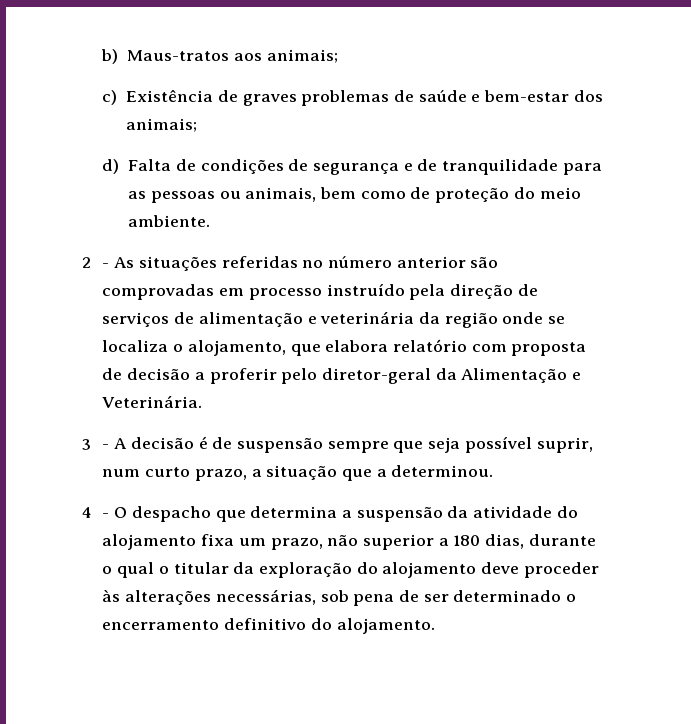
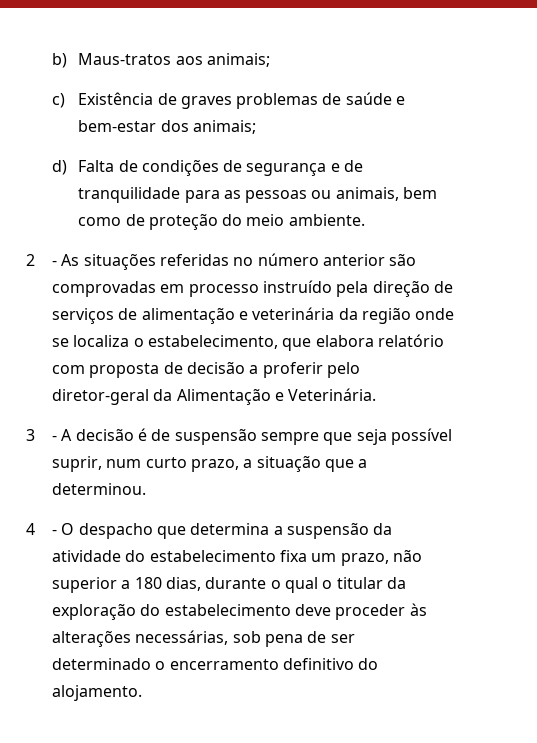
- 2 - As situações referidas no número anterior são comprovadas em processo instruído pela direção de serviços de alimentação e veterinária da região onde se localiza o alojamento, que elabora relatório com proposta de decisão a proferir pelo diretor-geral da Alimentação e Veterinária.
+ 2 - As situações referidas no número anterior são comprovadas em processo instruído pela direção de serviços de alimentação e veterinária da região onde se localiza o estabelecimento, que elabora relatório com proposta de decisão a proferir pelo diretor-geral da Alimentação e Veterinária.
- 4 - O despacho que determina a suspensão da atividade do alojamento fixa um prazo, não superior a 180 dias, durante o qual o titular da exploração do alojamento deve proceder às alterações necessárias, sob pena de ser determinado o encerramento definitivo do alojamento.
+ 4 - O despacho que determina a suspensão da atividade do estabelecimento fixa um prazo, não superior a 180 dias, durante o qual o titular da exploração do estabelecimento deve proceder às alterações necessárias, sob pena de ser determinado o encerramento definitivo do alojamento.

